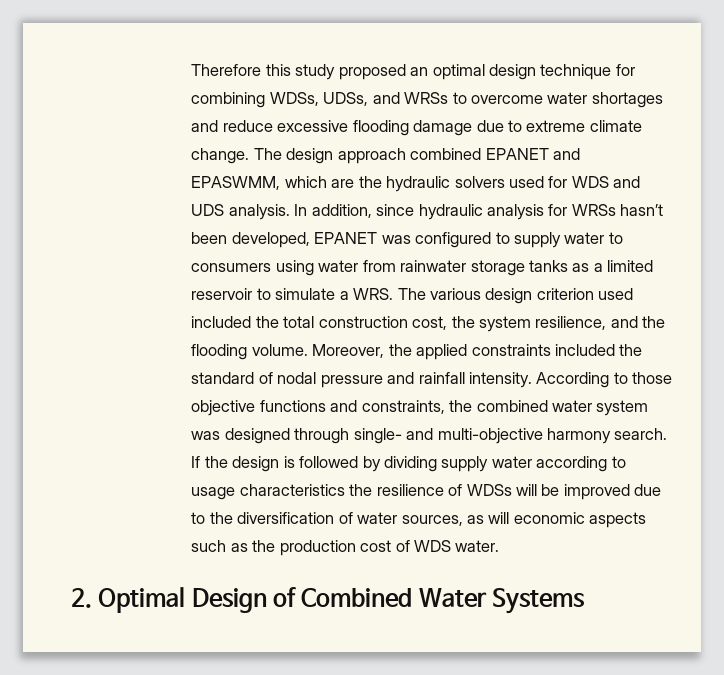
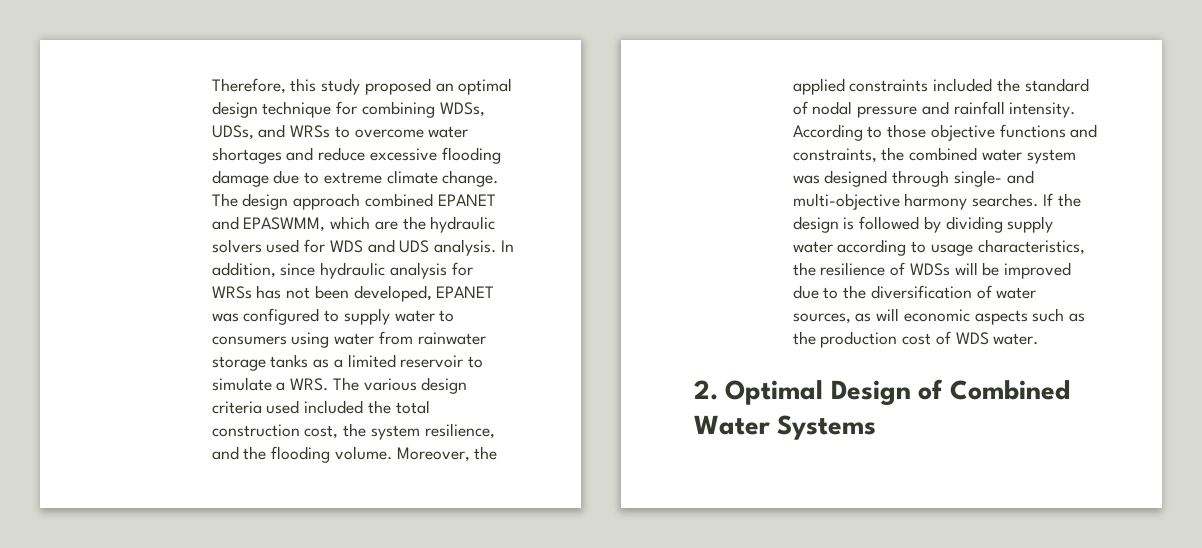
- Therefore this study proposed an optimal design technique for combining WDSs, UDSs, and WRSs to overcome water shortages and reduce excessive flooding damage due to extreme climate change.
+ Therefore, this study proposed an optimal design technique for combining WDSs, UDSs, and WRSs to overcome water shortages and reduce excessive flooding damage due to extreme climate change.
- In addition, since hydraulic analysis for WRSs hasn’t been developed, EPANET was configured to supply water to consumers using water from rainwater storage tanks as a limited reservoir to simulate a WRS. The various design criterion used included the total construction cost, the system resilience, and the flooding volume.
+ In addition, since hydraulic analysis for WRSs has not been developed, EPANET was configured to supply water to consumers using water from rainwater storage tanks as a limited reservoir to simulate a WRS. The various design criteria used included the total construction cost, the system resilience, and the flooding volume.
- According to those objective functions and constraints, the combined water system was designed through single- and multi-objective harmony search.
+ According to those objective functions and constraints, the combined water system was designed through single- and multi-objective harmony searches.
- If the design is followed by dividing supply water according to usage characteristics the resilience of WDSs will be improved due to the diversification of water sources, as will economic aspects such as the production cost of WDS water.
+ If the design is followed by dividing supply water according to usage characteristics, the resilience of WDSs will be improved due to the diversification of water sources, as will economic aspects such as the production cost of WDS water.

